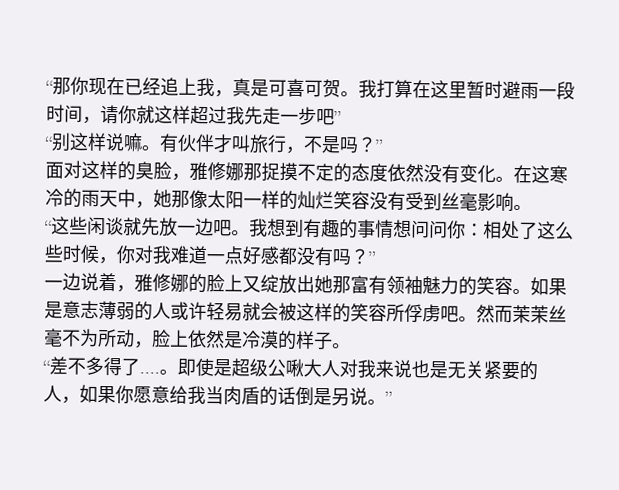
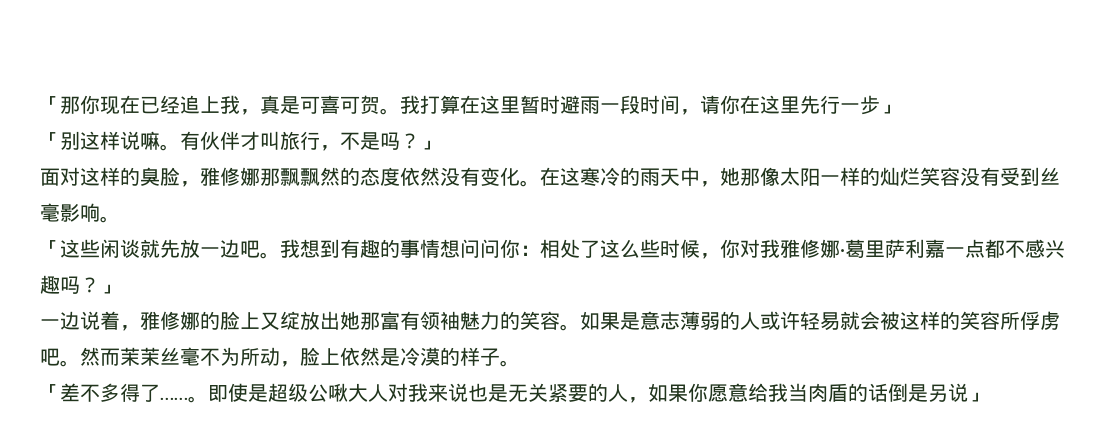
- “那你现在已经追上我，真是可喜可贺。
+ 「那你现在已经追上我，真是可喜可贺。
- 我打算在这里暂时避雨一段时间，请你就这样超过我先走一步吧”
- “别这样说嘛。
+ 我打算在这里暂时避雨一段时间，请你在这里先行一步」
+ 「别这样说嘛。
- 有伙伴才叫旅行，不是吗？”
+ 有伙伴才叫旅行，不是吗？」
- 面对这样的臭脸，雅修娜那捉摸不定的态度依然没有变化。
+ 面对这样的臭脸，雅修娜那飘飘然的态度依然没有变化。
- “这些闲谈就先放一边吧。
+ 「这些闲谈就先放一边吧。
- 我想到有趣的事情想问问你：相处了这么些时候，你对我难道一点好感都没有吗？”
+ 我想到有趣的事情想问问你：相处了这么些时候，你对我雅修娜·葛里萨利嘉一点都不感兴趣吗？」
- “差不多得了....
+ 「差不多得了……
- 即使是超级公啾大人对我来说也是无关紧要的人，如果你愿意给我当肉盾的话倒是另说。”
+ 即使是超级公啾大人对我来说也是无关紧要的人，如果你愿意给我当肉盾的话倒是另说」

